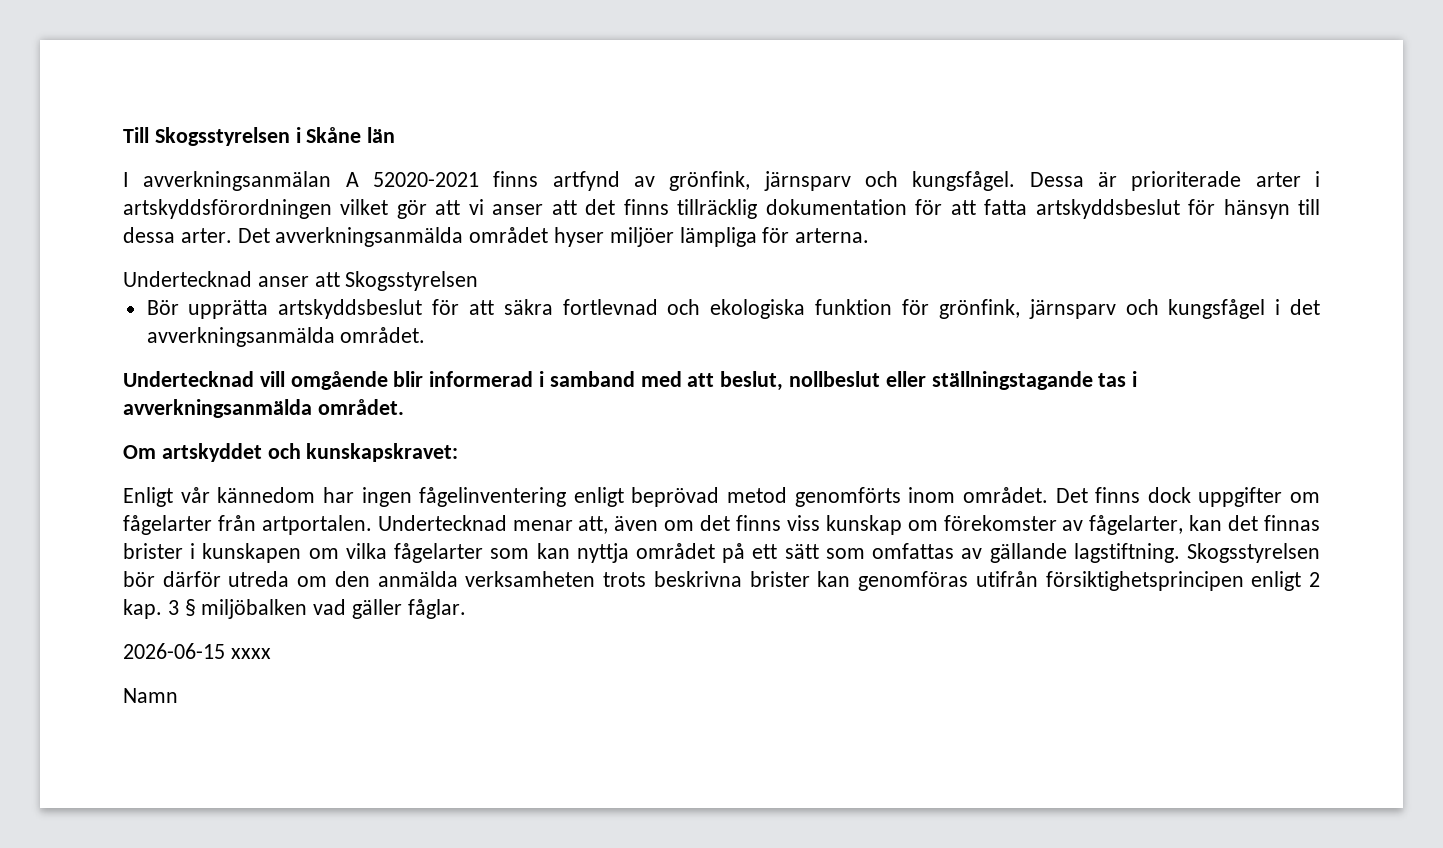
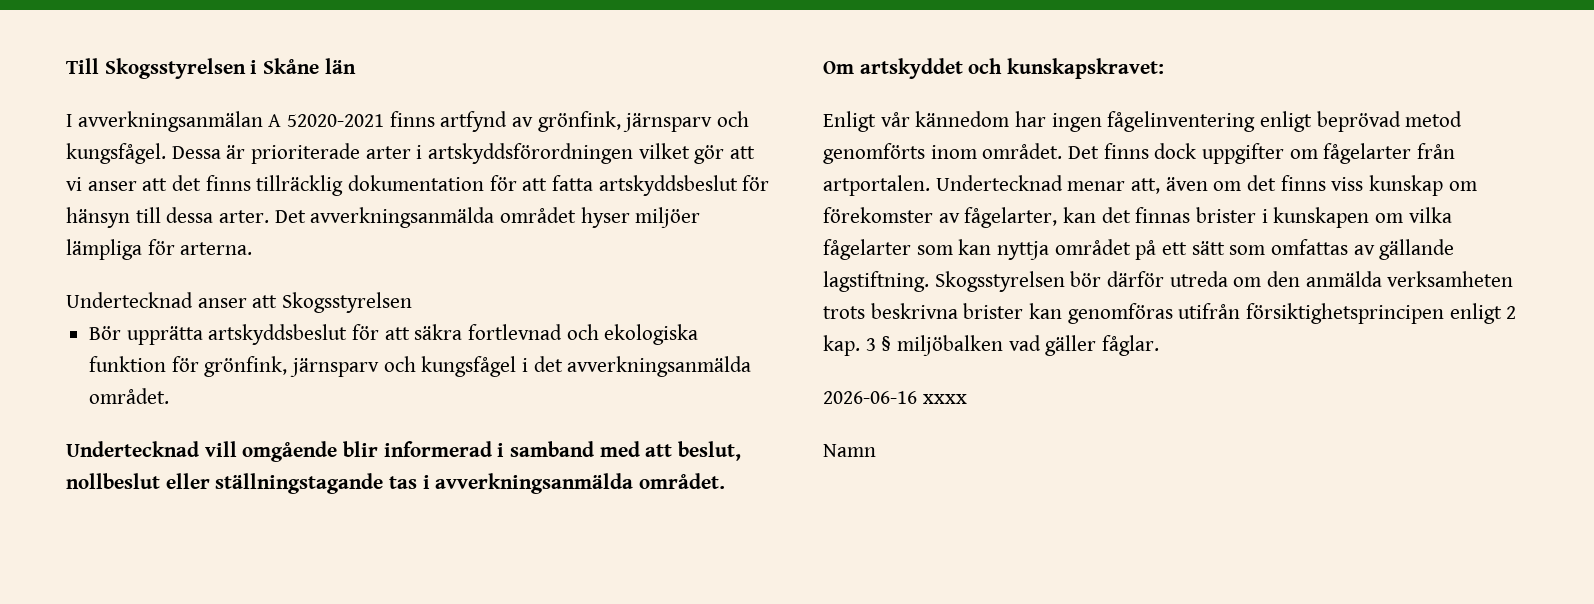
- 2026-06-15 xxxx
+ 2026-06-16 xxxx

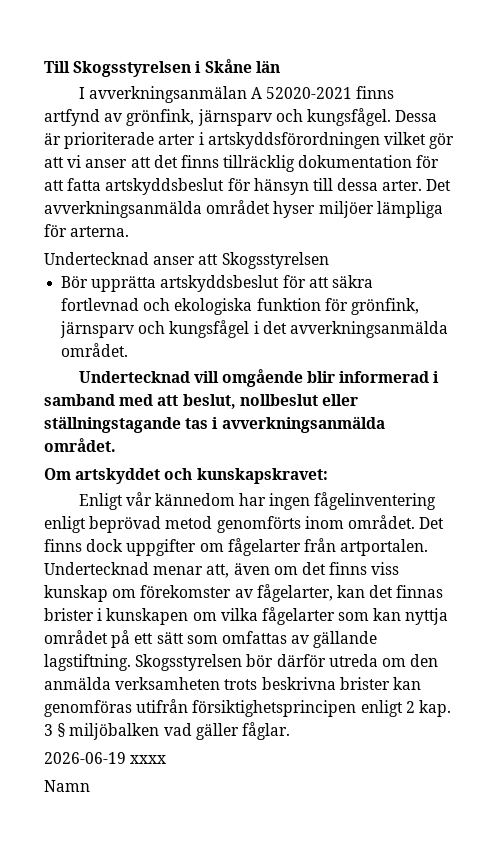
- 2026-06-16 xxxx
+ 2026-06-19 xxxx

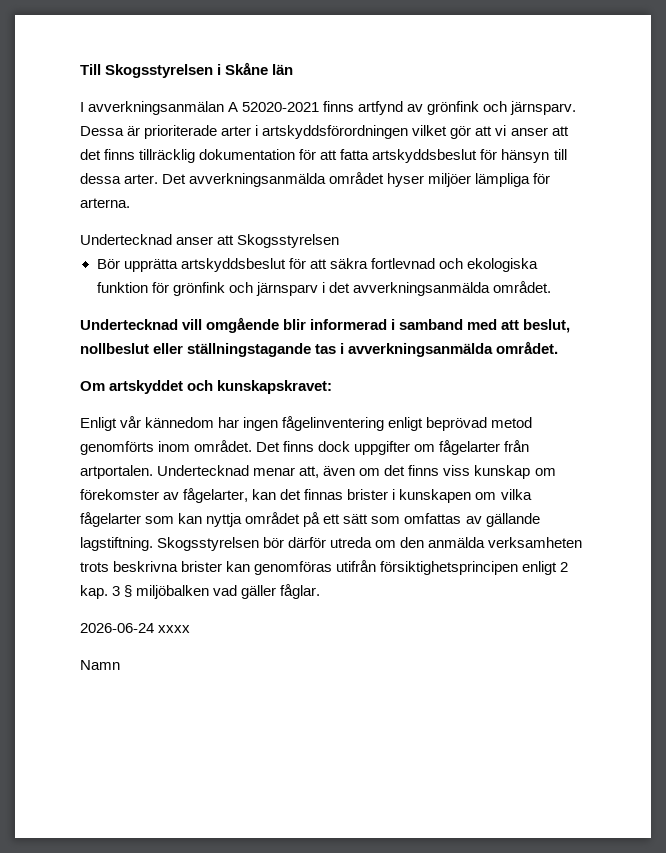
- I avverkningsanmälan A 52020-2021 finns artfynd av grönfink, järnsparv och kungsfågel.
+ I avverkningsanmälan A 52020-2021 finns artfynd av grönfink och järnsparv.
- Bör upprätta artskyddsbeslut för att säkra fortlevnad och ekologiska funktion för grönfink, järnsparv och kungsfågel i det avverkningsanmälda området.
+ Bör upprätta artskyddsbeslut för att säkra fortlevnad och ekologiska funktion för grönfink och järnsparv i det avverkningsanmälda området.
- 2026-06-19 xxxx
+ 2026-06-24 xxxx

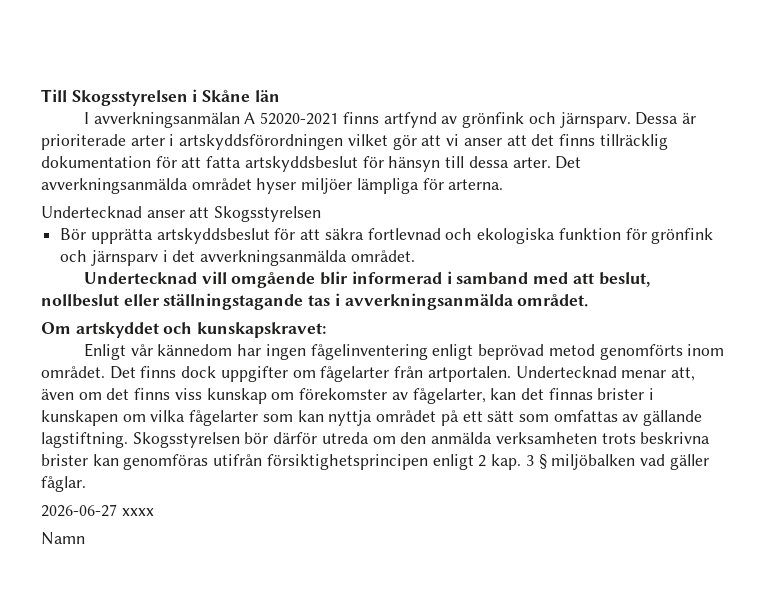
- 2026-06-24 xxxx
+ 2026-06-27 xxxx

